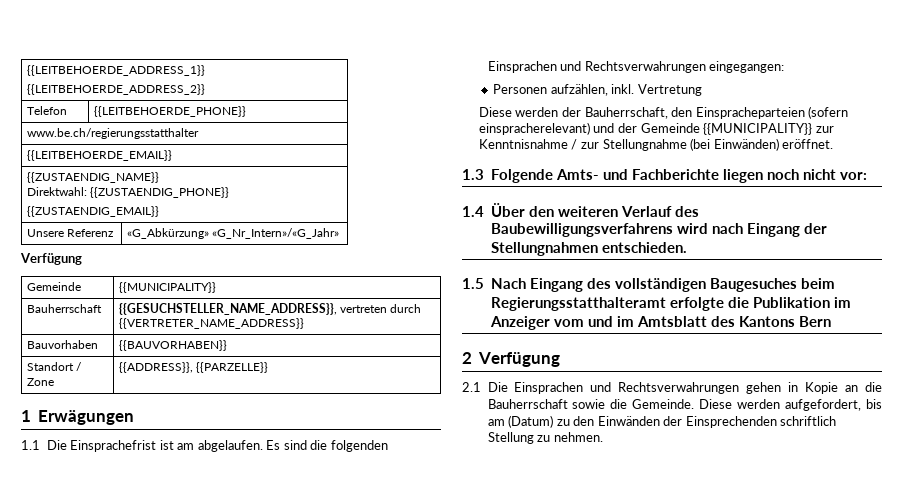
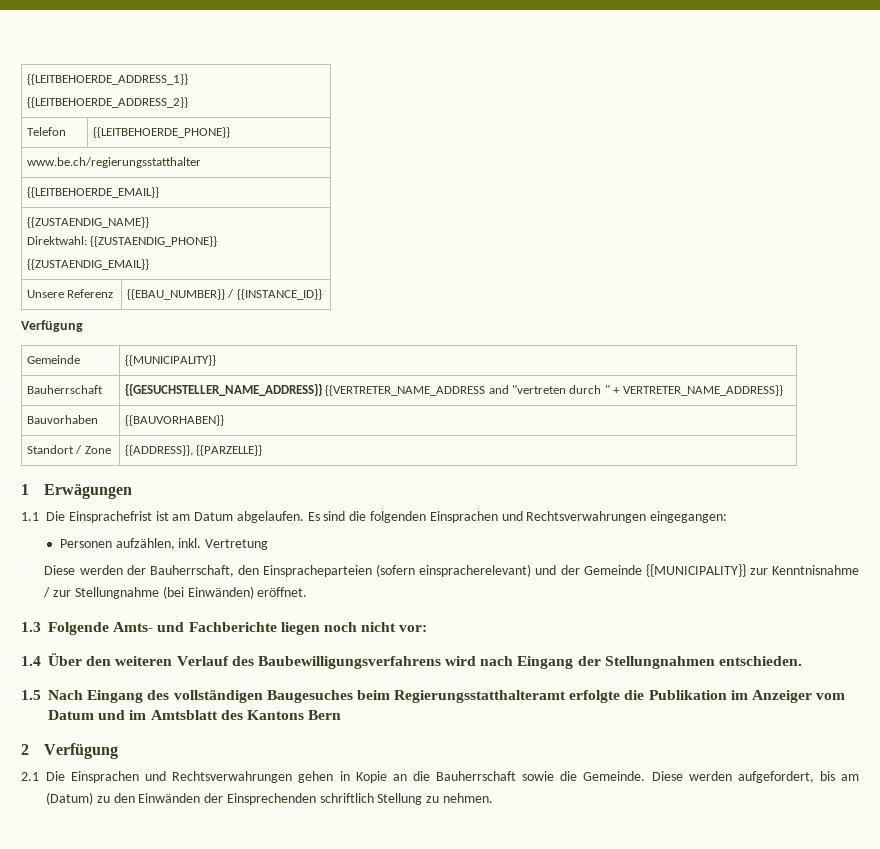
- Unsere Referenz | «G_Abkürzung» «G_Nr_Intern»/«G_Jahr»
+ Unsere Referenz | {{EBAU_NUMBER}} / {{INSTANCE_ID}}
- Bauherrschaft | {{GESUCHSTELLER_NAME_ADDRESS}}, vertreten durch {{VERTRETER_NAME_ADDRESS}}
+ Bauherrschaft | {{GESUCHSTELLER_NAME_ADDRESS}} {{VERTRETER_NAME_ADDRESS and "vertreten durch " + VERTRETER_NAME_ADDRESS}}
- 1.1 Die Einsprachefrist ist am abgelaufen.
+ 1.1 Die Einsprachefrist ist am Datum abgelaufen.
- 1.5 Nach Eingang des vollständigen Baugesuches beim Regierungsstatthalteramt erfolgte die Publikation im Anzeiger vom und im Amtsblatt des Kantons Bern
+ 1.5 Nach Eingang des vollständigen Baugesuches beim Regierungsstatthalteramt erfolgte die Publikation im Anzeiger vom Datum und im Amtsblatt des Kantons Bern

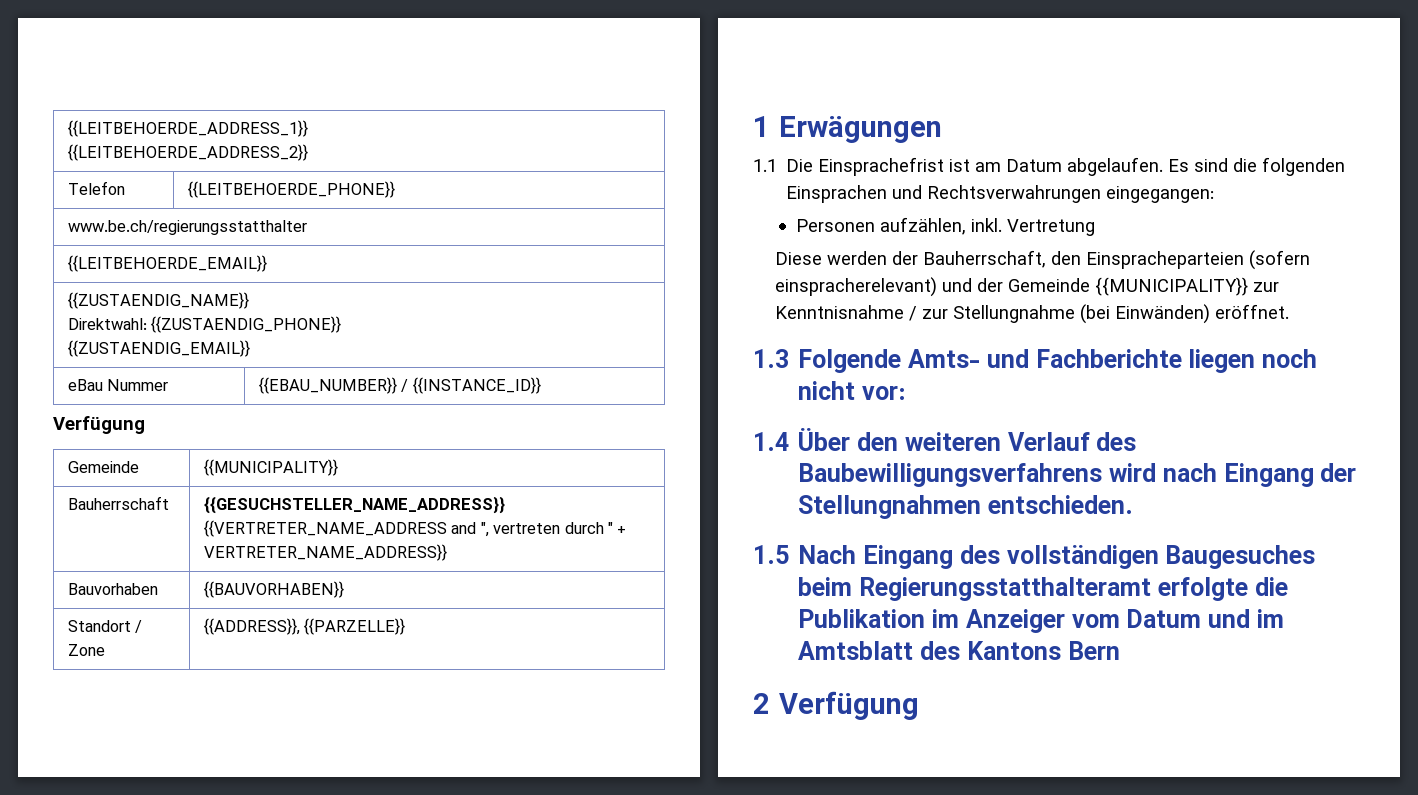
- Unsere Referenz | {{EBAU_NUMBER}} / {{INSTANCE_ID}}
+ eBau Nummer | {{EBAU_NUMBER}} / {{INSTANCE_ID}}
- Bauherrschaft | {{GESUCHSTELLER_NAME_ADDRESS}} {{VERTRETER_NAME_ADDRESS and "vertreten durch " + VERTRETER_NAME_ADDRESS}}
+ Bauherrschaft | {{GESUCHSTELLER_NAME_ADDRESS}} {{VERTRETER_NAME_ADDRESS and ", vertreten durch " + VERTRETER_NAME_ADDRESS}}
- 2.1 Die Einsprachen und Rechtsverwahrungen gehen in Kopie an die Bauherrschaft sowie die Gemeinde. Diese werden aufgefordert, bis am (Datum) zu den Einwänden der Einsprechenden schriftlich Stellung zu nehmen.

